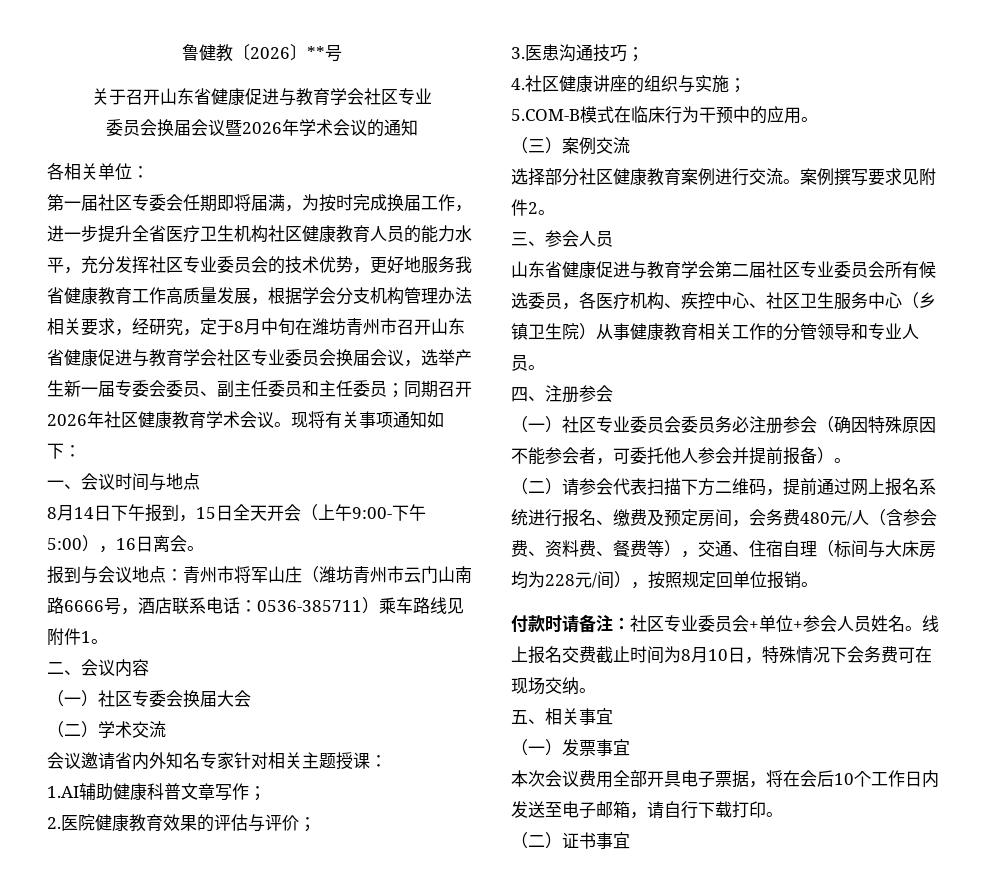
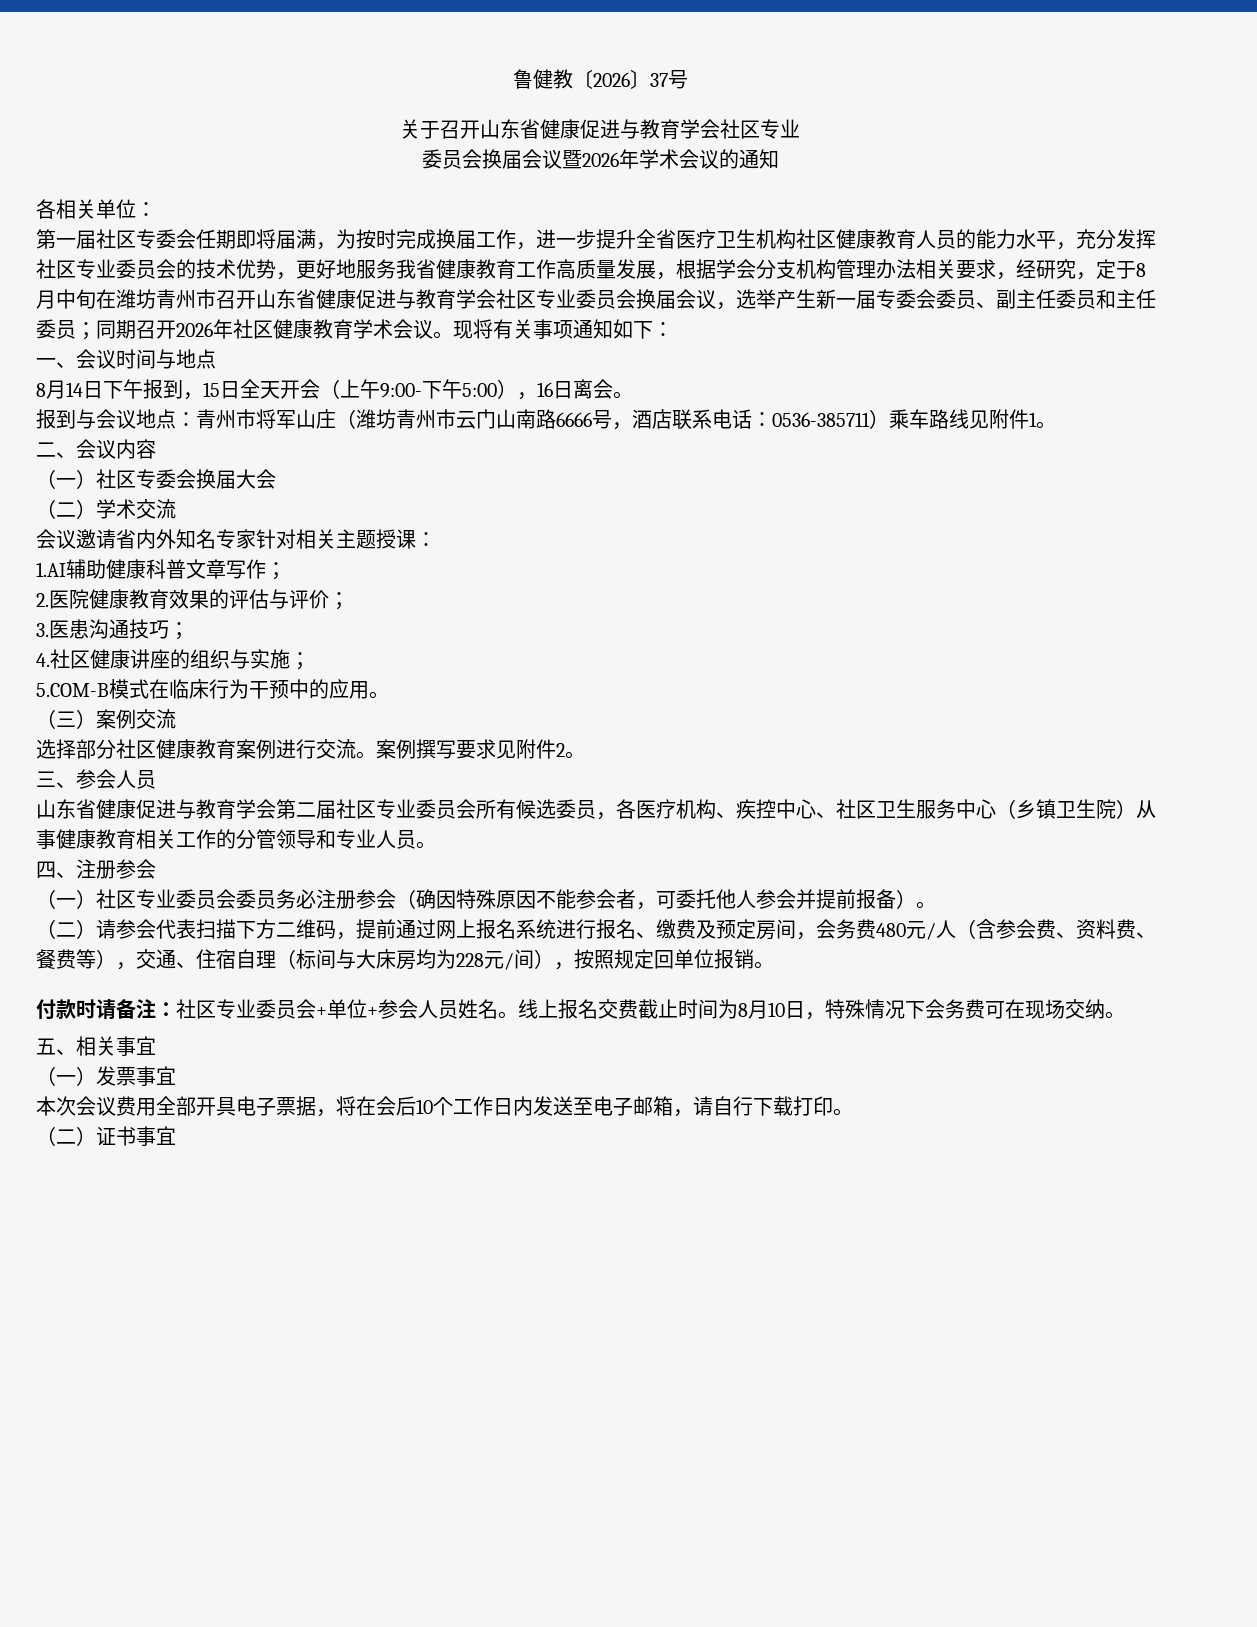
- 鲁健教〔2026〕**号
+ 鲁健教〔2026〕37号

